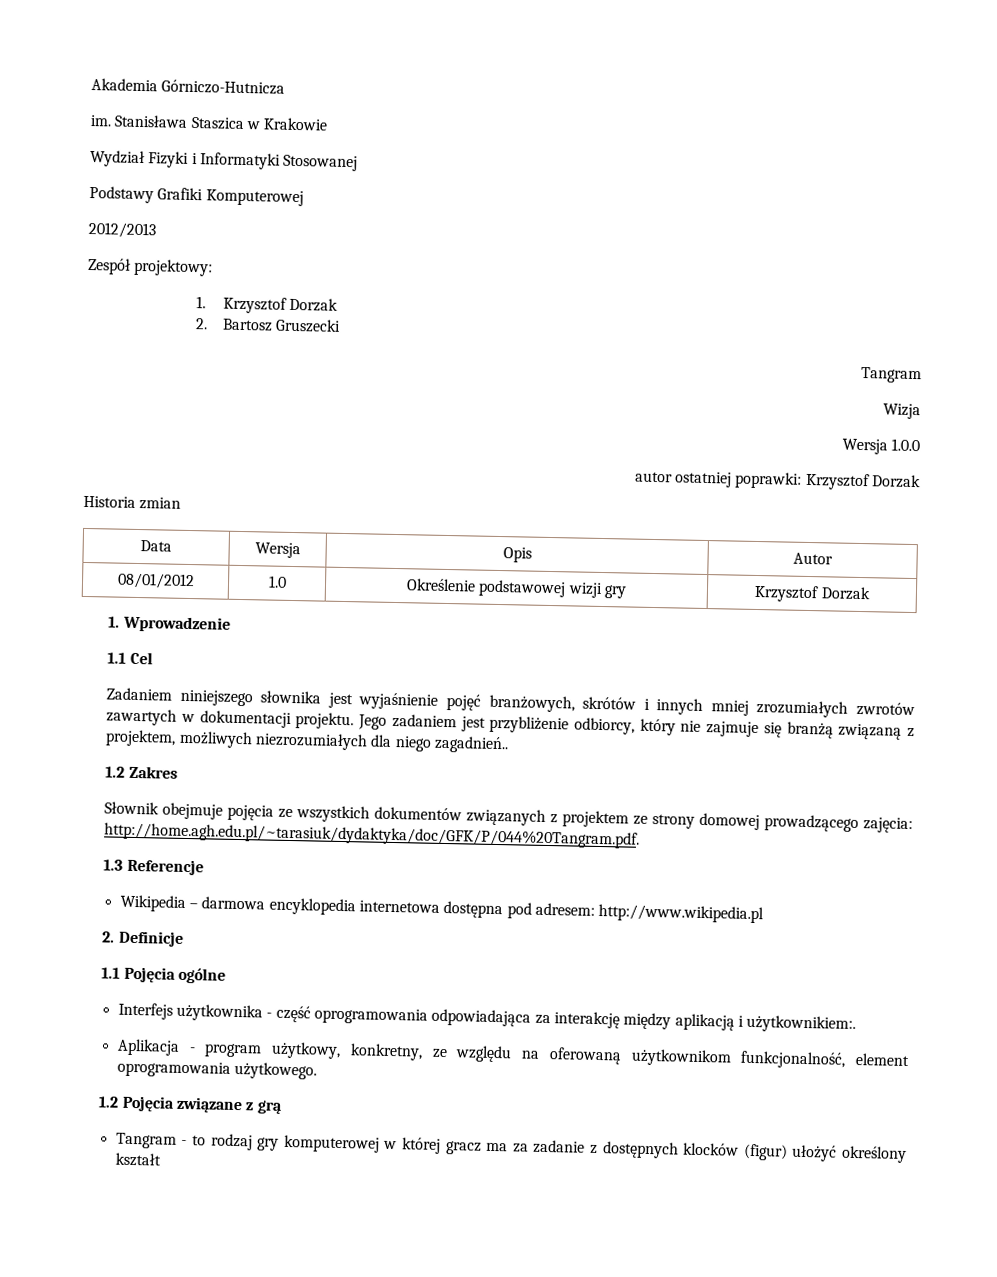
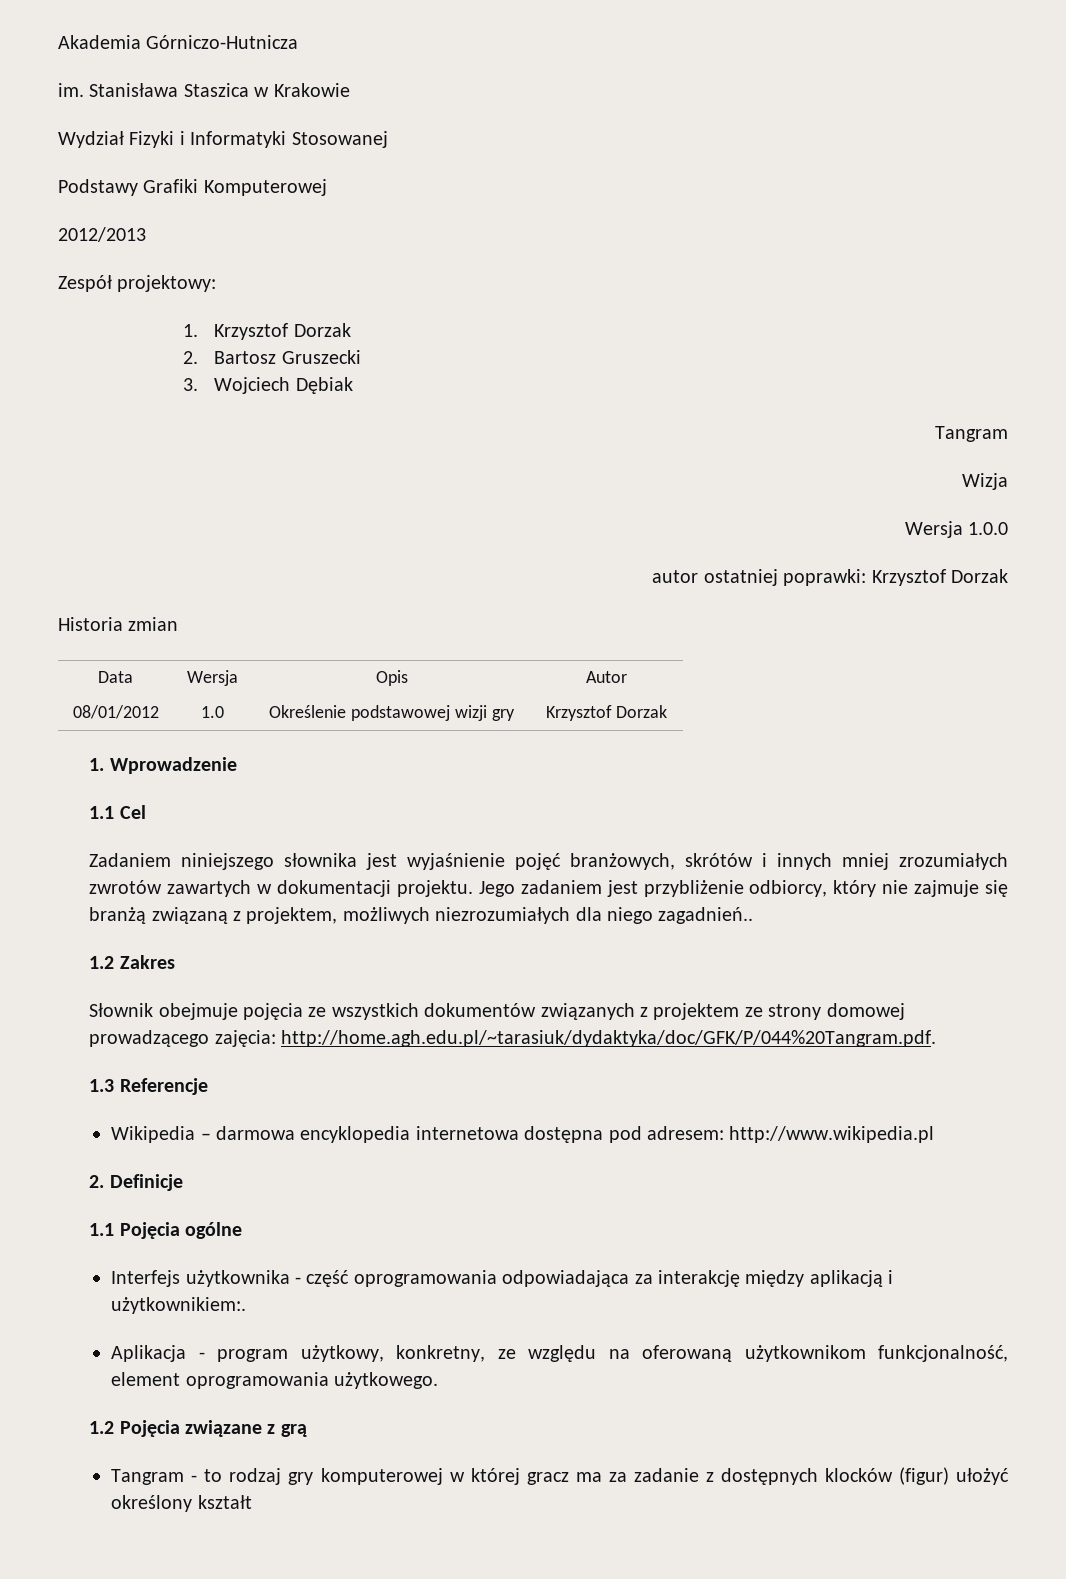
+ 3. Wojciech Dębiak

